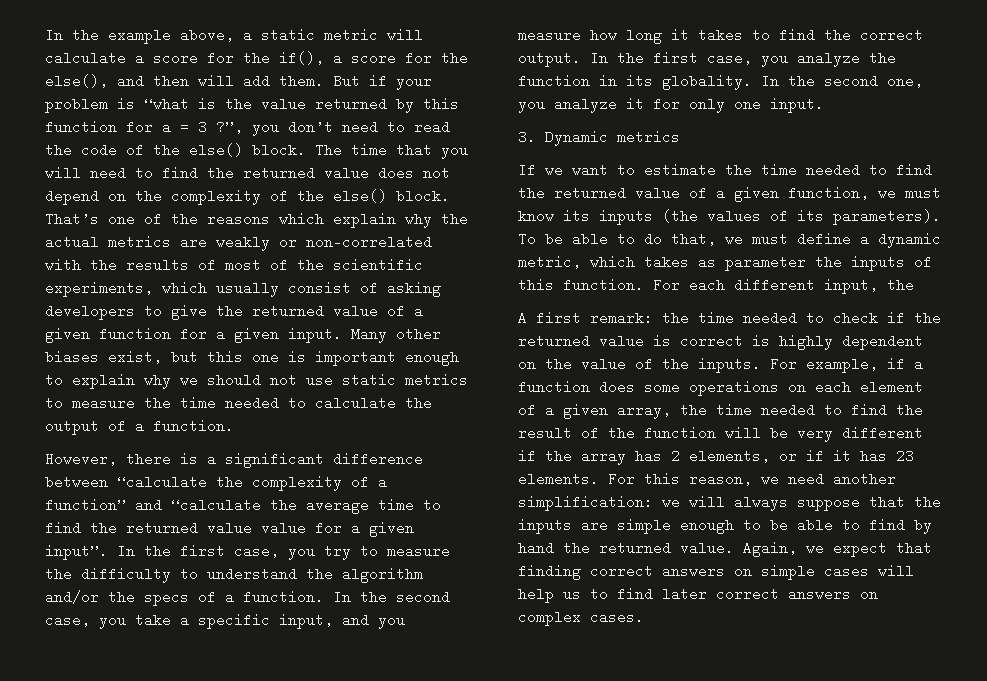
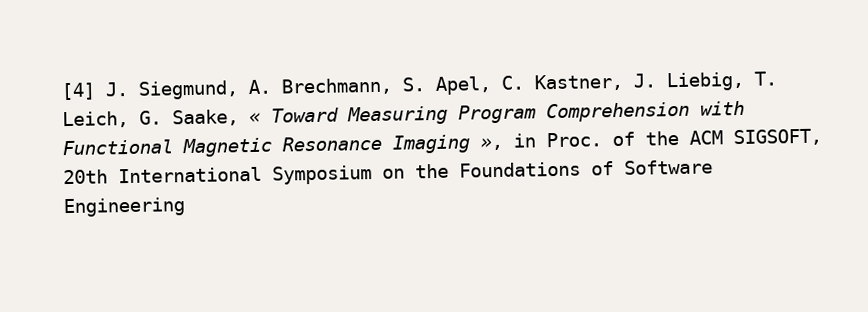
- In the example above, a static metric will calculate a score for the if(), a score for the else(), and then will add them. But if your problem is “what is the value returned by this function for a = 3 ?”, you don’t need to read the code of the else() block. The time that you will need to find the returned value does not depend on the complexity of the else() block. That’s one of the reasons which explain why the actual metrics are weakly or non-correlated with the results of most of the scientific experiments, which usually consist of asking developers to give the returned value of a given function for a given input. Many other biases exist, but this one is important enough to explain why we should not use static metrics to measure the time needed to calculate the output of a function.
- However, there is a significant difference between “calculate the complexity of a function” and “calculate the average time to find the returned value value for a given input”. In the first case, you try to measure the difficulty to understand the algorithm and/or the specs of a function. In the second case, you take a specific input, and you measure how long it takes to find the correct output. In the first case, you analyze the function in its globality. In the second one, you analyze it for only one input.
- 3. Dynamic metrics
- If we want to estimate the time needed to find the returned value of a given function, we must know its inputs (the values of its parameters). To be able to do that, we must define a dynamic metric, which takes as parameter the inputs of this function. For each different input, the
- A first remark: the time needed to check if the returned value is correct is highly dependent on the value of the inputs. For example, if a function does some operations on each element of a given array, the time needed to find the result of the function will be very different if the array has 2 elements, or if it has 23 elements. For this reason, we need another simplification: we will always suppose that the inputs are simple enough to be able to find by hand the returned value. Again, we expect that finding correct answers on simple cases will help us to find later correct answers on complex cases.
+ [4] J. Siegmund, A. Brechmann, S. Apel, C. Kastner, J. Liebig, T. Leich, G. Saake, « Toward Measuring Program Comprehension with Functional Magnetic Resonance Imaging », in Proc. of the ACM SIGSOFT, 20th International Symposium on the Foundations of Software Engineering

